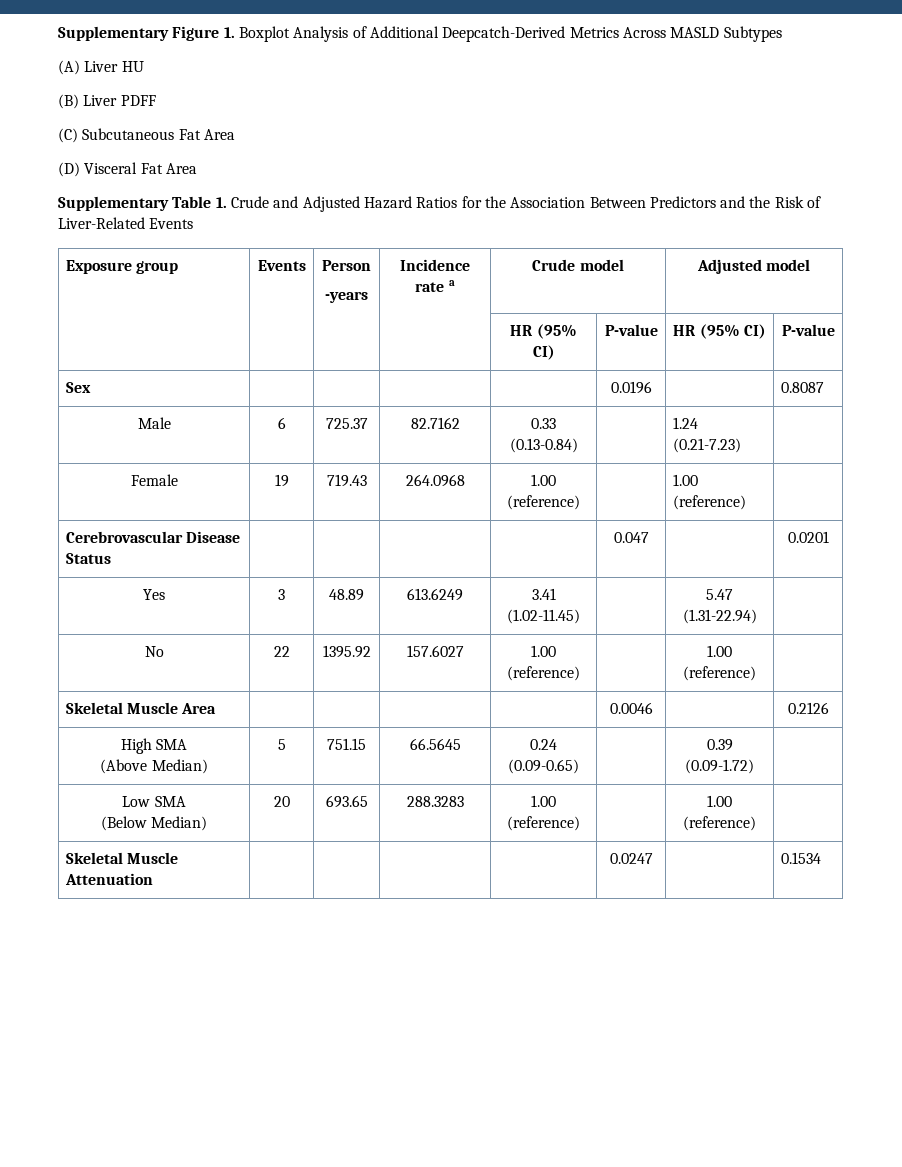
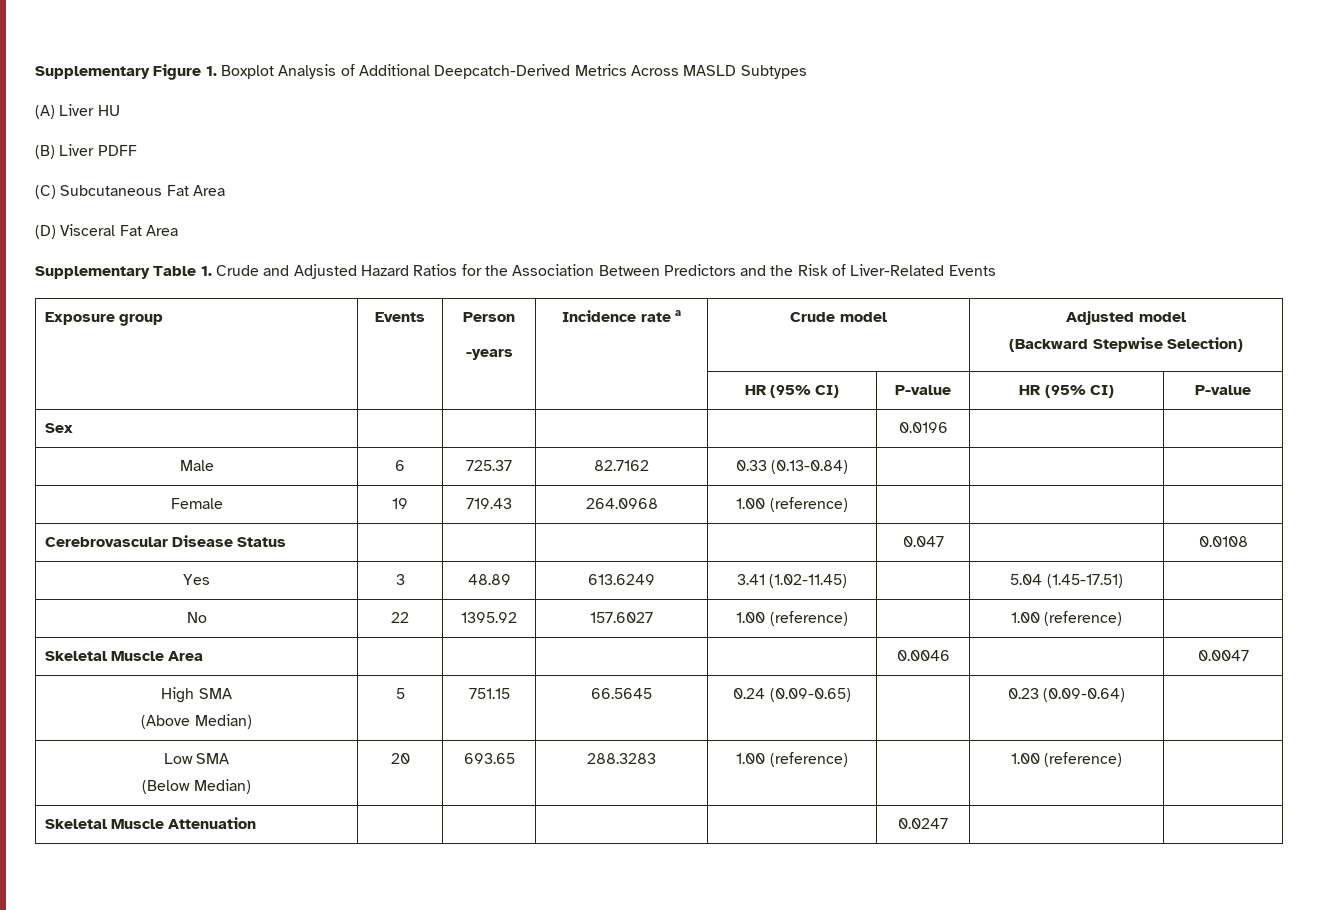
  Exposure group | Events | Person
  -years | Incidence rate a | Crude model | Adjusted model
+ (Backward Stepwise Selection)
- Sex | | | | | 0.0196 | | 0.8087
+ Sex | | | | | 0.0196 | |
- Male | 6 | 725.37 | 82.7162 | 0.33 (0.13-0.84) | | 1.24 (0.21-7.23) |
+ Male | 6 | 725.37 | 82.7162 | 0.33 (0.13-0.84) | | |
- Female | 19 | 719.43 | 264.0968 | 1.00 (reference) | | 1.00 (reference) |
+ Female | 19 | 719.43 | 264.0968 | 1.00 (reference) | | |
- Cerebrovascular Disease Status | | | | | 0.047 | | 0.0201
+ Cerebrovascular Disease Status | | | | | 0.047 | | 0.0108
- Yes | 3 | 48.89 | 613.6249 | 3.41 (1.02-11.45) | | 5.47 (1.31-22.94) |
+ Yes | 3 | 48.89 | 613.6249 | 3.41 (1.02-11.45) | | 5.04 (1.45-17.51) |
- Skeletal Muscle Area | | | | | 0.0046 | | 0.2126
+ Skeletal Muscle Area | | | | | 0.0046 | | 0.0047
  High SMA
- (Above Median) | 5 | 751.15 | 66.5645 | 0.24 (0.09-0.65) | | 0.39 (0.09-1.72) |
+ (Above Median) | 5 | 751.15 | 66.5645 | 0.24 (0.09-0.65) | | 0.23 (0.09-0.64) |
- Skeletal Muscle Attenuation | | | | | 0.0247 | | 0.1534
+ Skeletal Muscle Attenuation | | | | | 0.0247 | |

